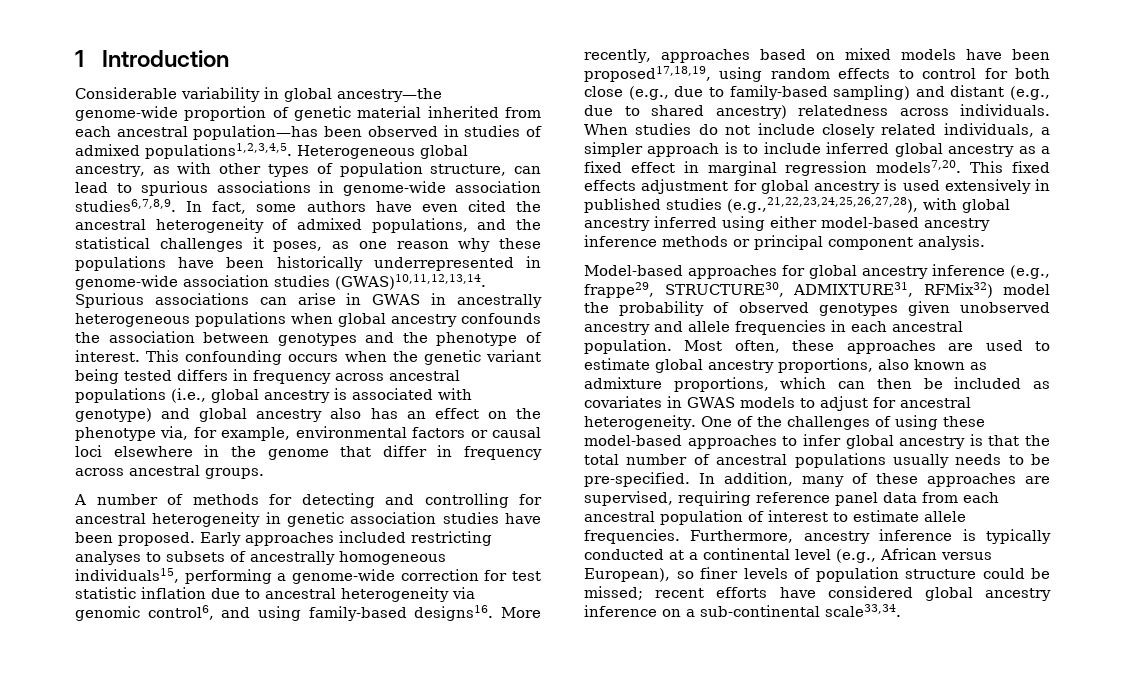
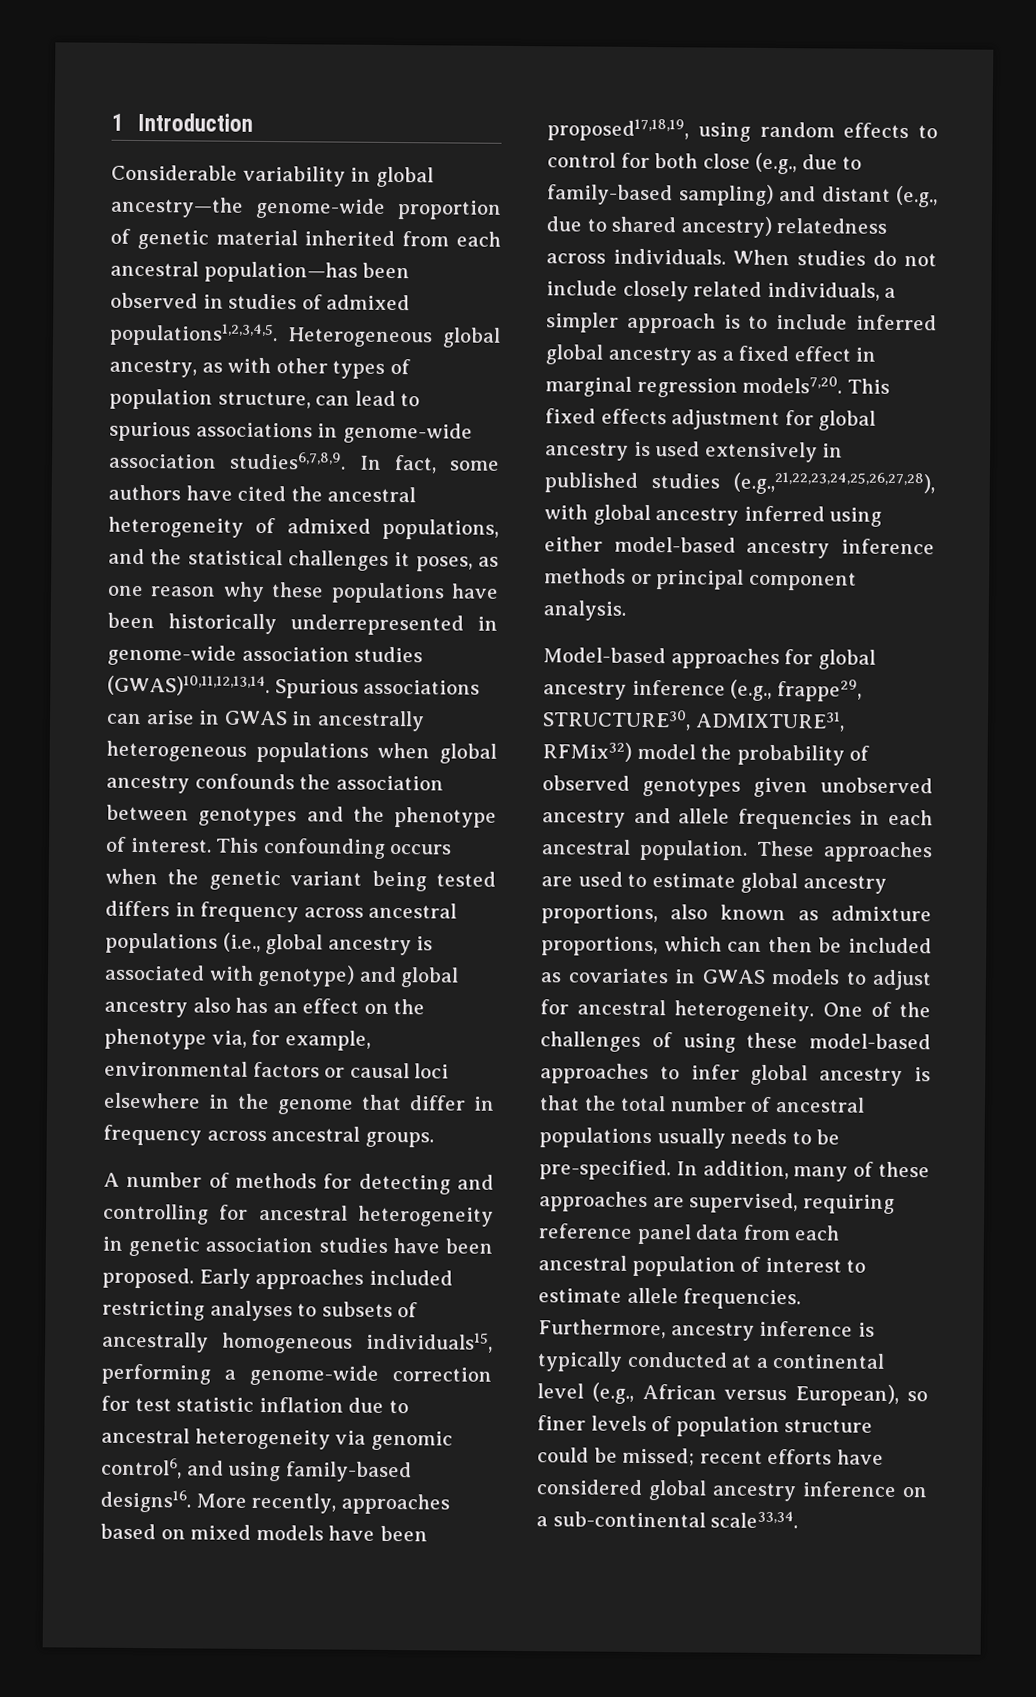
- In fact, some authors have even cited the ancestral heterogeneity of admixed populations, and the statistical challenges it poses, as one reason why these populations have been historically underrepresented in genome-wide association studies (GWAS)10,11,12,13,14.
+ In fact, some authors have cited the ancestral heterogeneity of admixed populations, and the statistical challenges it poses, as one reason why these populations have been historically underrepresented in genome-wide association studies (GWAS)10,11,12,13,14.
- Most often, these approaches are used to estimate global ancestry proportions, also known as admixture proportions, which can then be included as covariates in GWAS models to adjust for ancestral heterogeneity.
+ These approaches are used to estimate global ancestry proportions, also known as admixture proportions, which can then be included as covariates in GWAS models to adjust for ancestral heterogeneity.

